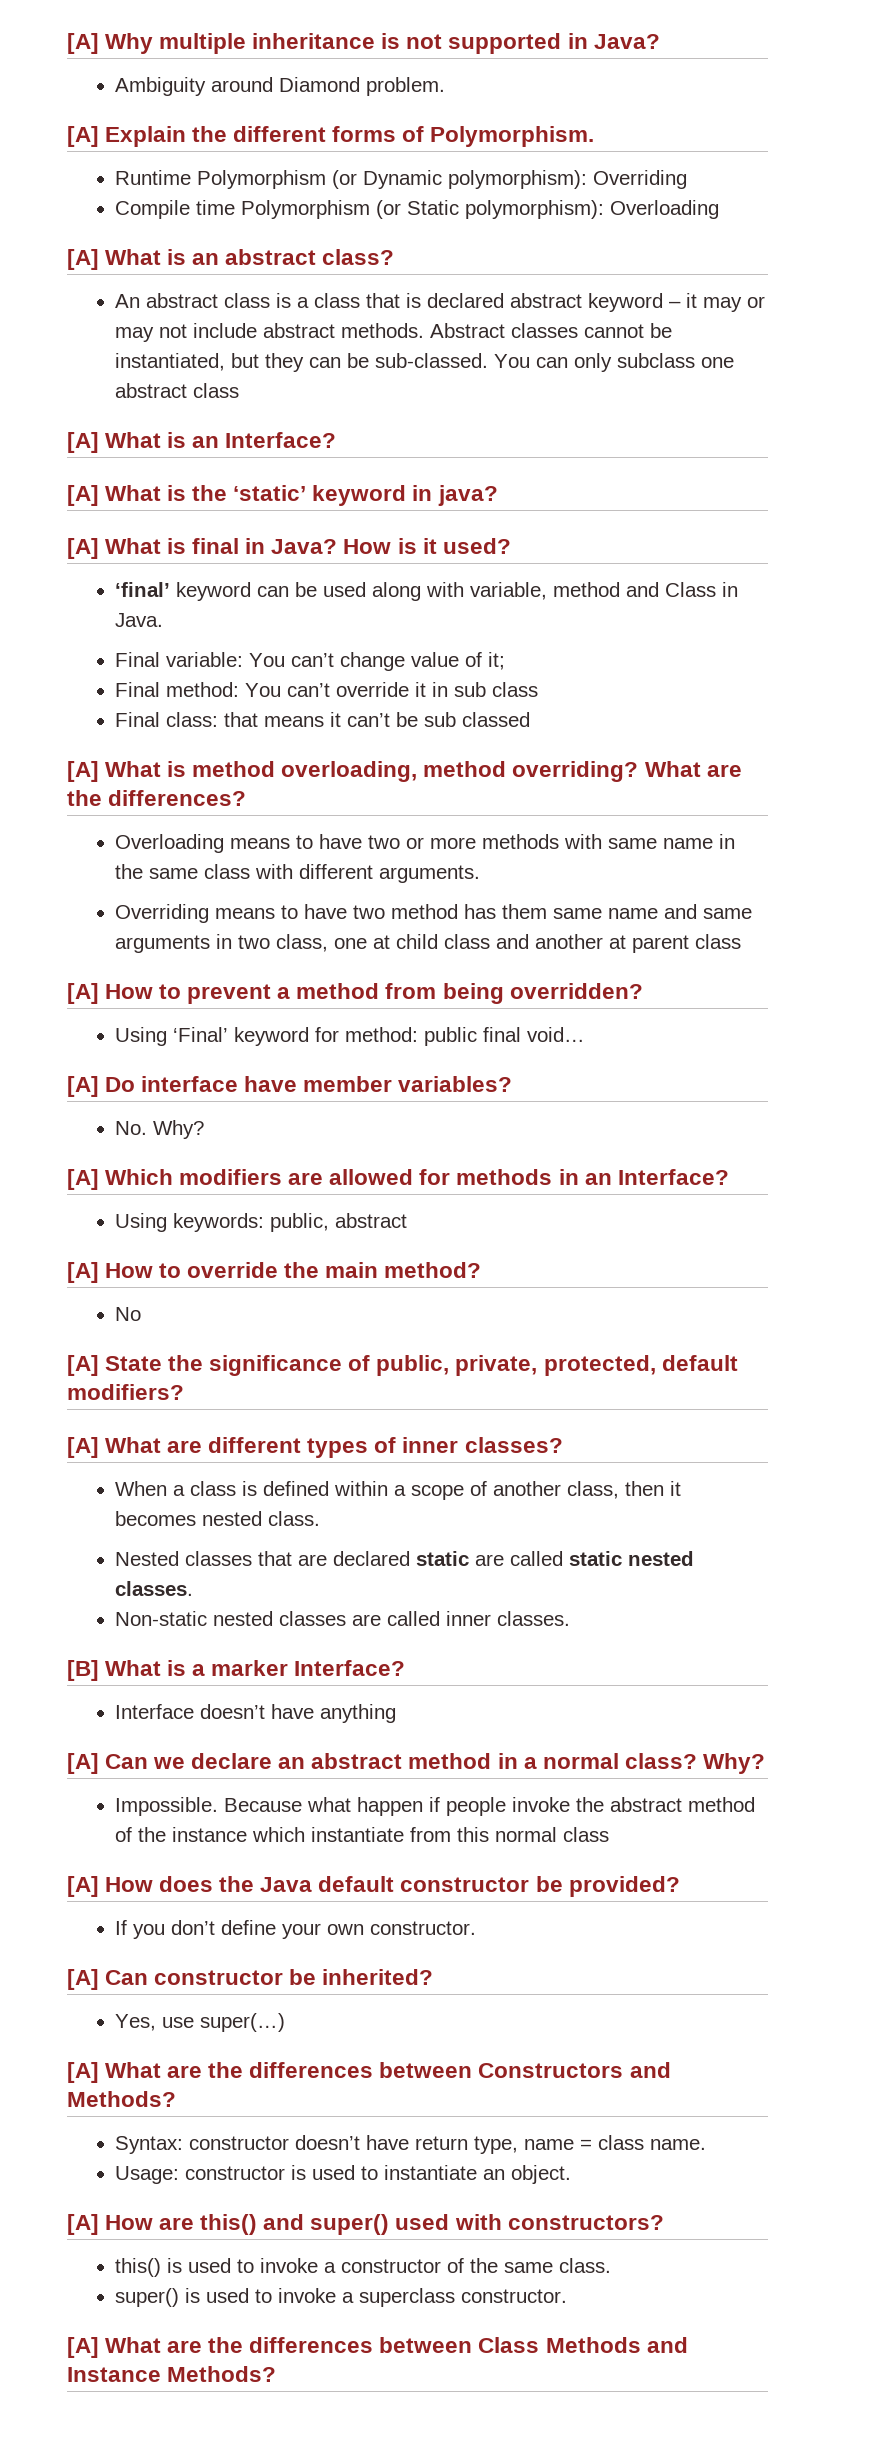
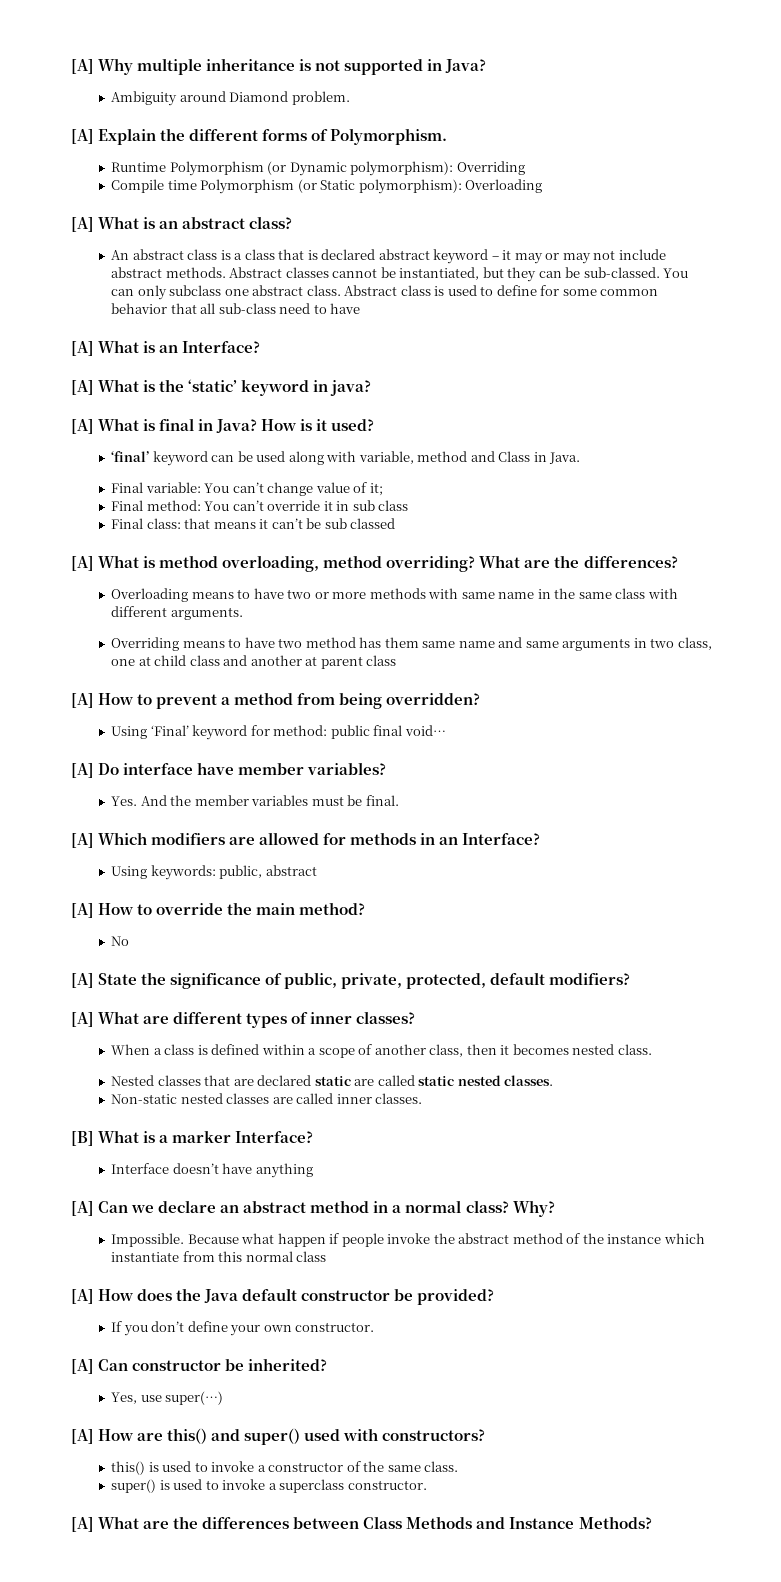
- You can only subclass one abstract class
+ You can only subclass one abstract class. Abstract class is used to define for some common behavior that all sub-class need to have
- No. Why?
+ Yes. And the member variables must be final.
- [A] What are the differences between Constructors and Methods?
- Syntax: constructor doesn’t have return type, name = class name.
- Usage: constructor is used to instantiate an object.

